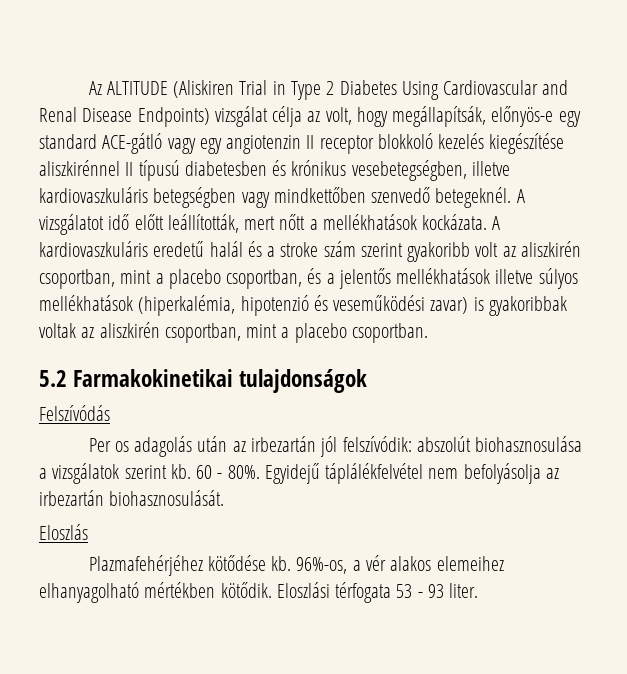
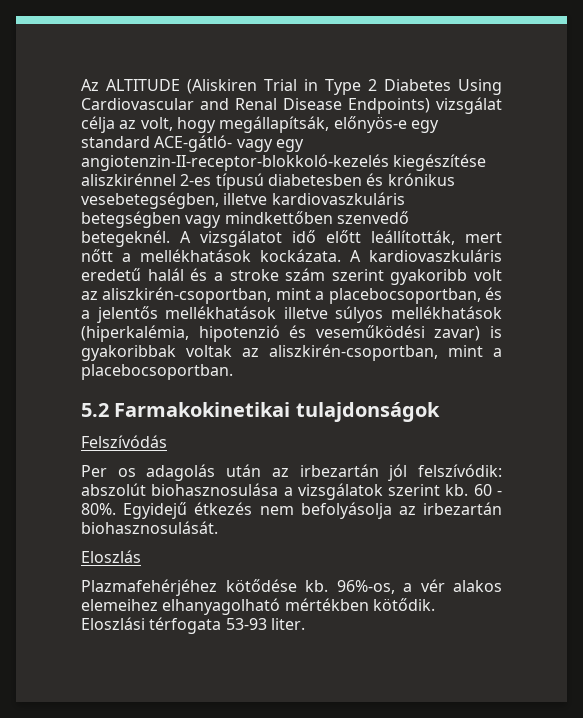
- Az ALTITUDE (Aliskiren Trial in Type 2 Diabetes Using Cardiovascular and Renal Disease Endpoints) vizsgálat célja az volt, hogy megállapítsák, előnyös-e egy standard ACE-gátló vagy egy angiotenzin II receptor blokkoló kezelés kiegészítése aliszkirénnel II típusú diabetesben és krónikus vesebetegségben, illetve kardiovaszkuláris betegségben vagy mindkettőben szenvedő betegeknél.
+ Az ALTITUDE (Aliskiren Trial in Type 2 Diabetes Using Cardiovascular and Renal Disease Endpoints) vizsgálat célja az volt, hogy megállapítsák, előnyös-e egy standard ACE-gátló- vagy egy angiotenzin-II-receptor-blokkoló-kezelés kiegészítése aliszkirénnel 2-es típusú diabetesben és krónikus vesebetegségben, illetve kardiovaszkuláris betegségben vagy mindkettőben szenvedő betegeknél.
- A kardiovaszkuláris eredetű halál és a stroke szám szerint gyakoribb volt az aliszkirén csoportban, mint a placebo csoportban, és a jelentős mellékhatások illetve súlyos mellékhatások (hiperkalémia, hipotenzió és veseműködési zavar) is gyakoribbak voltak az aliszkirén csoportban, mint a placebo csoportban.
+ A kardiovaszkuláris eredetű halál és a stroke szám szerint gyakoribb volt az aliszkirén-csoportban, mint a placebocsoportban, és a jelentős mellékhatások illetve súlyos mellékhatások (hiperkalémia, hipotenzió és veseműködési zavar) is gyakoribbak voltak az aliszkirén-csoportban, mint a placebocsoportban.
- Egyidejű táplálékfelvétel nem befolyásolja az irbezartán biohasznosulását.
+ Egyidejű étkezés nem befolyásolja az irbezartán biohasznosulását.
- Eloszlási térfogata 53 - 93 liter.
+ Eloszlási térfogata 53-93 liter.

